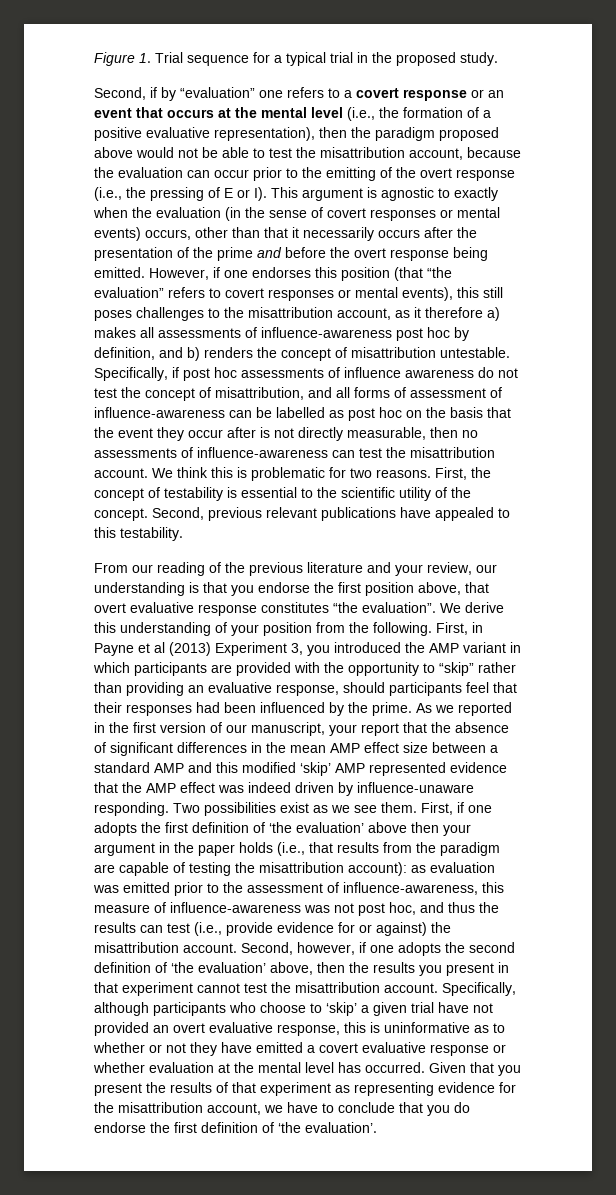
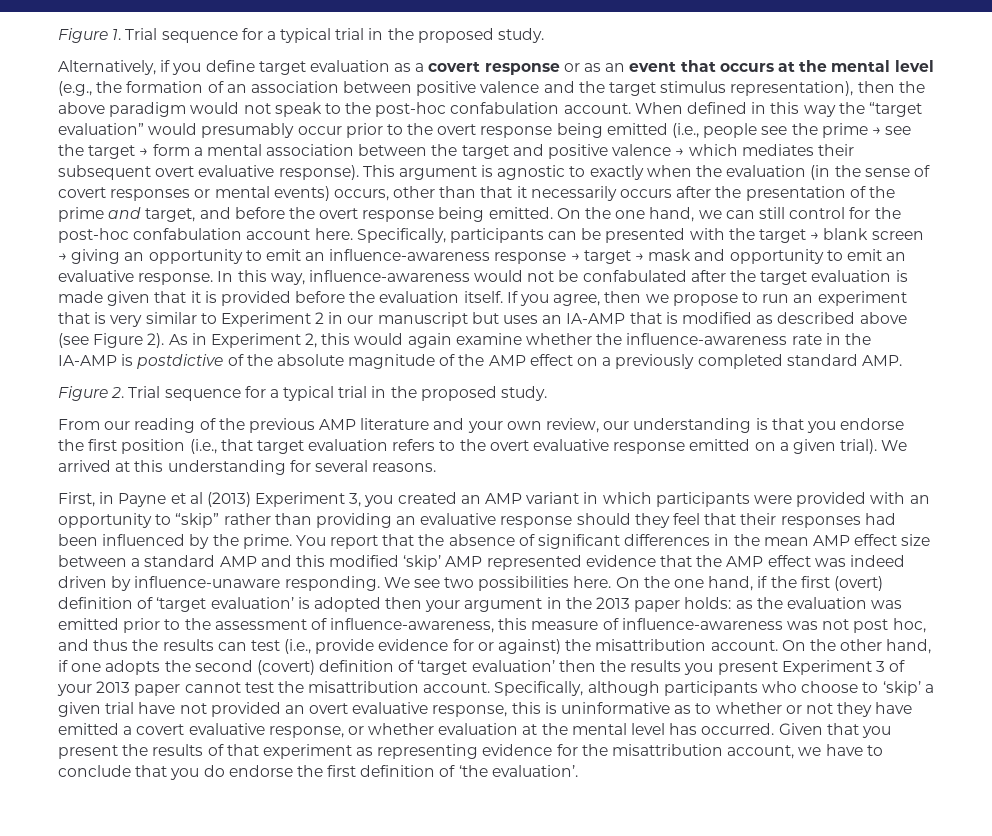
- Second, if by “evaluation” one refers to a covert response or an event that occurs at the mental level (i.e., the formation of a positive evaluative representation), then the paradigm proposed above would not be able to test the misattribution account, because the evaluation can occur prior to the emitting of the overt response (i.e., the pressing of E or I). This argument is agnostic to exactly when the evaluation (in the sense of covert responses or mental events) occurs, other than that it necessarily occurs after the presentation of the prime and before the overt response being emitted.
+ Alternatively, if you define target evaluation as a covert response or as an event that occurs at the mental level (e.g., the formation of an association between positive valence and the target stimulus representation), then the above paradigm would not speak to the post-hoc confabulation account. When defined in this way the “target evaluation” would presumably occur prior to the overt response being emitted (i.e., people see the prime → see the target → form a mental association between the target and positive valence → which mediates their subsequent overt evaluative response). This argument is agnostic to exactly when the evaluation (in the sense of covert responses or mental events) occurs, other than that it necessarily occurs after the presentation of the prime and target, and before the overt response being emitted.
- However, if one endorses this position (that “the evaluation” refers to covert responses or mental events), this still poses challenges to the misattribution account, as it therefore a) makes all assessments of influence-awareness post hoc by definition, and b) renders the concept of misattribution untestable. Specifically, if post hoc assessments of influence awareness do not test the concept of misattribution, and all forms of assessment of influence-awareness can be labelled as post hoc on the basis that the event they occur after is not directly measurable, then no assessments of influence-awareness can test the misattribution account. We think this is problematic for two reasons. First, the concept of testability is essential to the scientific utility of the concept. Second, previous relevant publications have appealed to this testability.
+ On the one hand, we can still control for the post-hoc confabulation account here. Specifically, participants can be presented with the target → blank screen → giving an opportunity to emit an influence-awareness response → target → mask and opportunity to emit an evaluative response. In this way, influence-awareness would not be confabulated after the target evaluation is made given that it is provided before the evaluation itself. If you agree, then we propose to run an experiment that is very similar to Experiment 2 in our manuscript but uses an IA-AMP that is modified as described above (see Figure 2). As in Experiment 2, this would again examine whether the influence-awareness rate in the IA-AMP is postdictive of the absolute magnitude of the AMP effect on a previously completed standard AMP.
+ Figure 2. Trial sequence for a typical trial in the proposed study.
- From our reading of the previous literature and your review, our understanding is that you endorse the first position above, that overt evaluative response constitutes “the evaluation”. We derive this understanding of your position from the following. First, in Payne et al (2013) Experiment 3, you introduced the AMP variant in which participants are provided with the opportunity to “skip” rather than providing an evaluative response, should participants feel that their responses had been influenced by the prime.
+ From our reading of the previous AMP literature and your own review, our understanding is that you endorse the first position (i.e., that target evaluation refers to the overt evaluative response emitted on a given trial). We arrived at this understanding for several reasons.
+ First, in Payne et al (2013) Experiment 3, you created an AMP variant in which participants were provided with an opportunity to “skip” rather than providing an evaluative response should they feel that their responses had been influenced by the prime.
- As we reported in the first version of our manuscript, your report that the absence of significant differences in the mean AMP effect size between a standard AMP and this modified ‘skip’ AMP represented evidence that the AMP effect was indeed driven by influence-unaware responding.
+ You report that the absence of significant differences in the mean AMP effect size between a standard AMP and this modified ‘skip’ AMP represented evidence that the AMP effect was indeed driven by influence-unaware responding.
- Two possibilities exist as we see them. First, if one adopts the first definition of ‘the evaluation’ above then your argument in the paper holds (i.e., that results from the paradigm are capable of testing the misattribution account): as evaluation was emitted prior to the assessment of influence-awareness, this measure of influence-awareness was not post hoc, and thus the results can test (i.e., provide evidence for or against) the misattribution account.
+ We see two possibilities here. On the one hand, if the first (overt) definition of ‘target evaluation’ is adopted then your argument in the 2013 paper holds: as the evaluation was emitted prior to the assessment of influence-awareness, this measure of influence-awareness was not post hoc, and thus the results can test (i.e., provide evidence for or against) the misattribution account.
- Second, however, if one adopts the second definition of ‘the evaluation’ above, then the results you present in that experiment cannot test the misattribution account.
+ On the other hand, if one adopts the second (covert) definition of ‘target evaluation’ then the results you present Experiment 3 of your 2013 paper cannot test the misattribution account.
- Specifically, although participants who choose to ‘skip’ a given trial have not provided an overt evaluative response, this is uninformative as to whether or not they have emitted a covert evaluative response or whether evaluation at the mental level has occurred.
+ Specifically, although participants who choose to ‘skip’ a given trial have not provided an overt evaluative response, this is uninformative as to whether or not they have emitted a covert evaluative response, or whether evaluation at the mental level has occurred.

